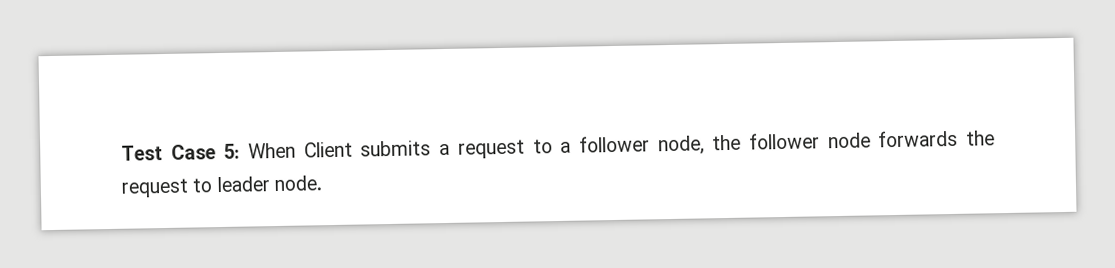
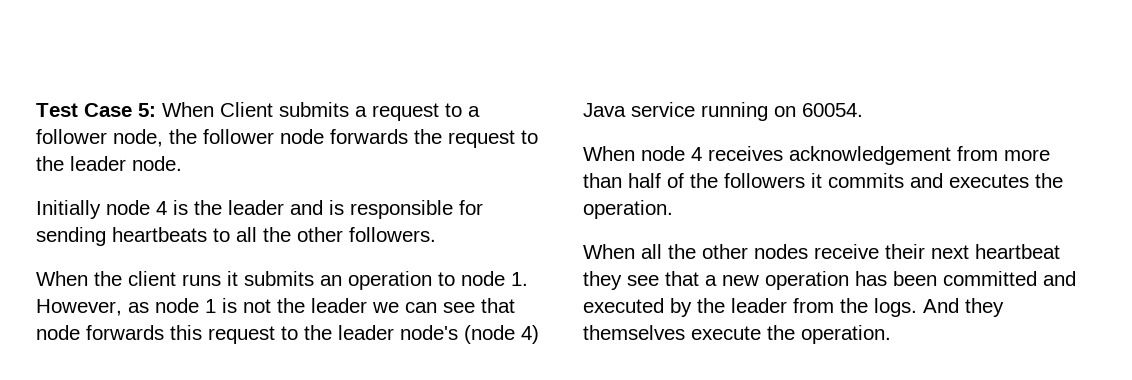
- Test Case 5: When Client submits a request to a follower node, the follower node forwards the request to leader node.
+ Test Case 5: When Client submits a request to a follower node, the follower node forwards the request to the leader node.
+ Initially node 4 is the leader and is responsible for sending heartbeats to all the other followers.
+ When the client runs it submits an operation to node 1. However, as node 1 is not the leader we can see that node forwards this request to the leader node's (node 4) Java service running on 60054.
+ When node 4 receives acknowledgement from more than half of the followers it commits and executes the operation.
+ When all the other nodes receive their next heartbeat they see that a new operation has been committed and executed by the leader from the logs. And they themselves execute the operation.

